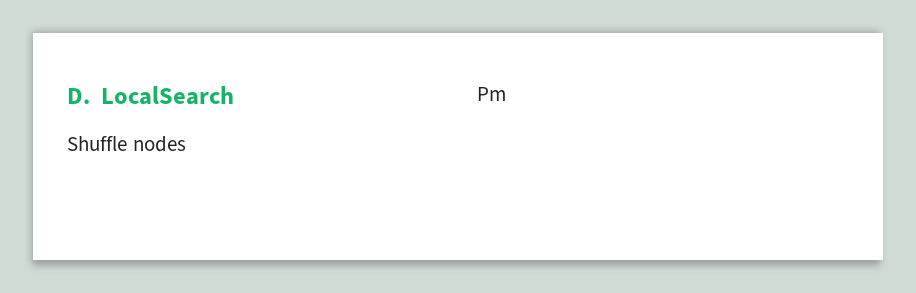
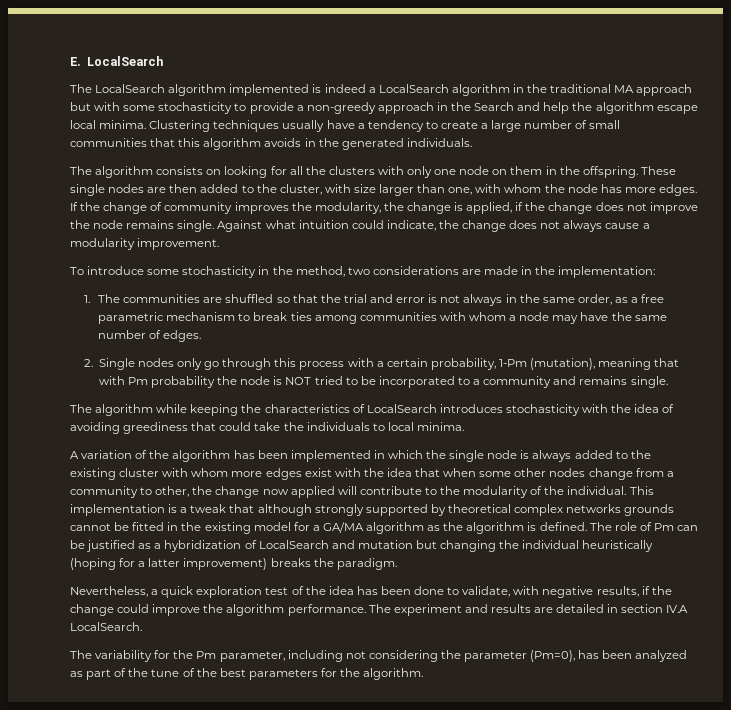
- D. LocalSearch
+ E. LocalSearch
- Shuffle nodes
- Pm
+ The LocalSearch algorithm implemented is indeed a LocalSearch algorithm in the traditional MA approach but with some stochasticity to provide a non-greedy approach in the Search and help the algorithm escape local minima. Clustering techniques usually have a tendency to create a large number of small communities that this algorithm avoids in the generated individuals.
+ The algorithm consists on looking for all the clusters with only one node on them in the offspring. These single nodes are then added to the cluster, with size larger than one, with whom the node has more edges. If the change of community improves the modularity, the change is applied, if the change does not improve the node remains single. Against what intuition could indicate, the change does not always cause a modularity improvement.
+ To introduce some stochasticity in the method, two considerations are made in the implementation:
+ 1. The communities are shuffled so that the trial and error is not always in the same order, as a free parametric mechanism to break ties among communities with whom a node may have the same number of edges.
+ 2. Single nodes only go through this process with a certain probability, 1-Pm (mutation), meaning that with Pm probability the node is NOT tried to be incorporated to a community and remains single.
+ The algorithm while keeping the characteristics of LocalSearch introduces stochasticity with the idea of avoiding greediness that could take the individuals to local minima.
+ A variation of the algorithm has been implemented in which the single node is always added to the existing cluster with whom more edges exist with the idea that when some other nodes change from a community to other, the change now applied will contribute to the modularity of the individual. This implementation is a tweak that although strongly supported by theoretical complex networks grounds cannot be fitted in the existing model for a GA/MA algorithm as the algorithm is defined. The role of Pm can be justified as a hybridization of LocalSearch and mutation but changing the individual heuristically (hoping for a latter improvement) breaks the paradigm.
+ Nevertheless, a quick exploration test of the idea has been done to validate, with negative results, if the change could improve the algorithm performance. The experiment and results are detailed in section IV.A LocalSearch.
+ The variability for the Pm parameter, including not considering the parameter (Pm=0), has been analyzed as part of the tune of the best parameters for the algorithm.

